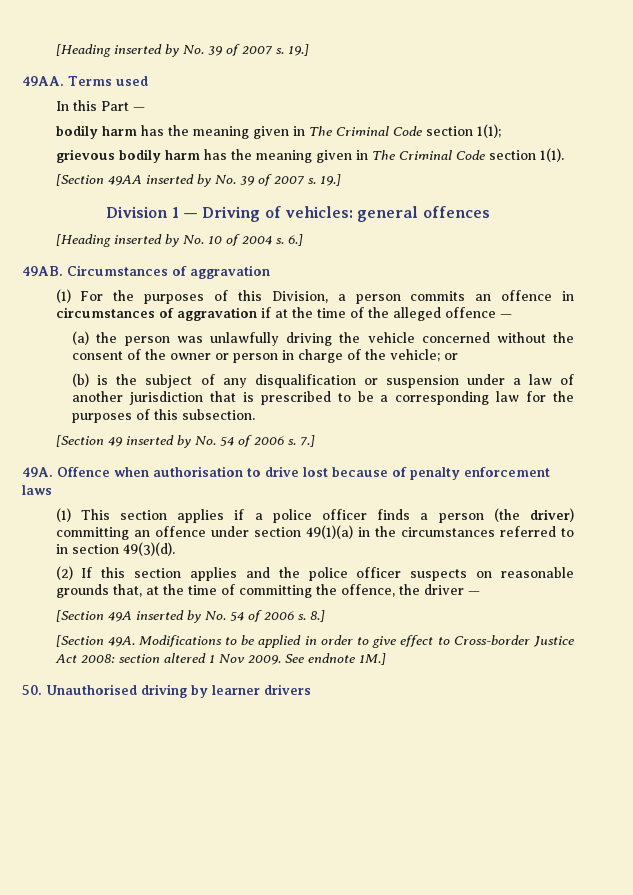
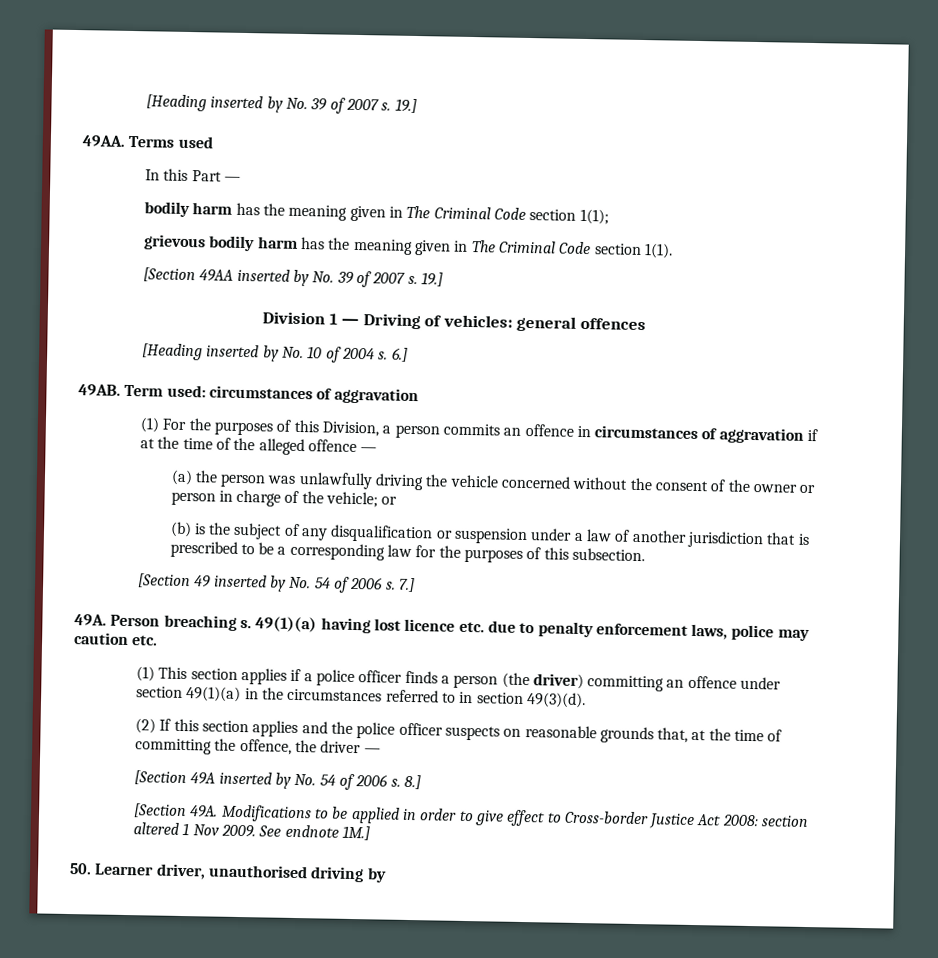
- Circumstances of aggravation
+ Term used: circumstances of aggravation
- Offence when authorisation to drive lost because of penalty enforcement laws
+ Person breaching s. 49(1)(a) having lost licence etc. due to penalty enforcement laws, police may caution etc.
- 50. Unauthorised driving by learner drivers
+ 50. Learner driver, unauthorised driving by

